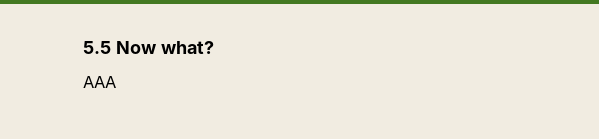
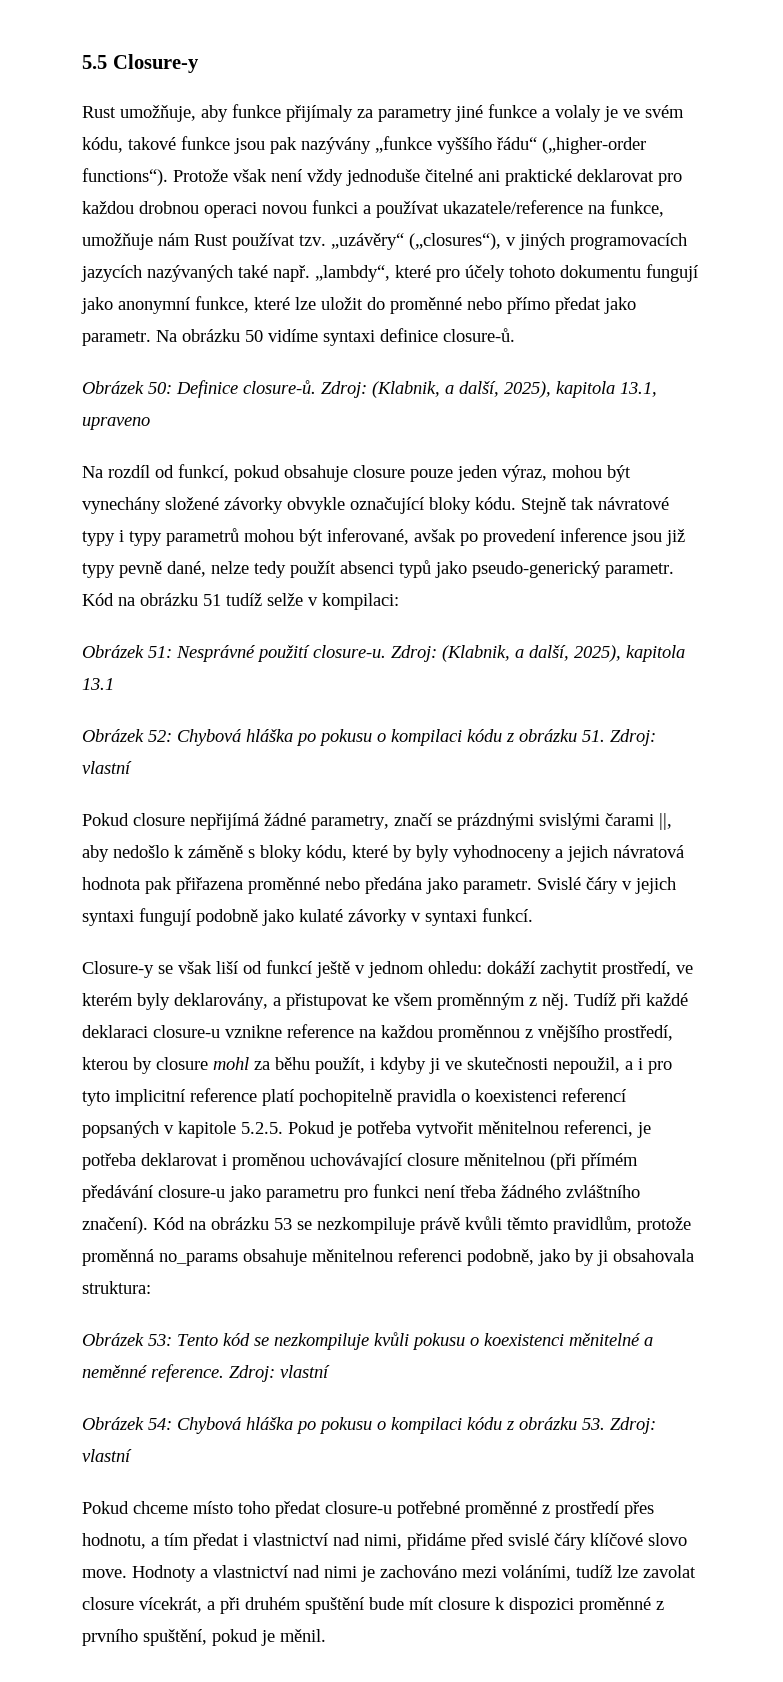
- 5.5 Now what?
- AAA
+ 5.5 Closure-y
+ Rust umožňuje, aby funkce přijímaly za parametry jiné funkce a volaly je ve svém kódu, takové funkce jsou pak nazývány „funkce vyššího řádu“ („higher-order functions“). Protože však není vždy jednoduše čitelné ani praktické deklarovat pro každou drobnou operaci novou funkci a používat ukazatele/reference na funkce, umožňuje nám Rust používat tzv. „uzávěry“ („closures“), v jiných programovacích jazycích nazývaných také např. „lambdy“, které pro účely tohoto dokumentu fungují jako anonymní funkce, které lze uložit do proměnné nebo přímo předat jako parametr. Na obrázku 50 vidíme syntaxi definice closure-ů.
+ Obrázek 50: Definice closure-ů. Zdroj: (Klabnik, a další, 2025), kapitola 13.1, upraveno
+ Na rozdíl od funkcí, pokud obsahuje closure pouze jeden výraz, mohou být vynechány složené závorky obvykle označující bloky kódu. Stejně tak návratové typy i typy parametrů mohou být inferované, avšak po provedení inference jsou již typy pevně dané, nelze tedy použít absenci typů jako pseudo-generický parametr. Kód na obrázku 51 tudíž selže v kompilaci:
+ Obrázek 51: Nesprávné použití closure-u. Zdroj: (Klabnik, a další, 2025), kapitola 13.1
+ Obrázek 52: Chybová hláška po pokusu o kompilaci kódu z obrázku 51. Zdroj: vlastní
+ Pokud closure nepřijímá žádné parametry, značí se prázdnými svislými čarami ||, aby nedošlo k záměně s bloky kódu, které by byly vyhodnoceny a jejich návratová hodnota pak přiřazena proměnné nebo předána jako parametr. Svislé čáry v jejich syntaxi fungují podobně jako kulaté závorky v syntaxi funkcí.
+ Closure-y se však liší od funkcí ještě v jednom ohledu: dokáží zachytit prostředí, ve kterém byly deklarovány, a přistupovat ke všem proměnným z něj. Tudíž při každé deklaraci closure-u vznikne reference na každou proměnnou z vnějšího prostředí, kterou by closure mohl za běhu použít, i kdyby ji ve skutečnosti nepoužil, a i pro tyto implicitní reference platí pochopitelně pravidla o koexistenci referencí popsaných v kapitole 5.2.5. Pokud je potřeba vytvořit měnitelnou referenci, je potřeba deklarovat i proměnou uchovávající closure měnitelnou (při přímém předávání closure-u jako parametru pro funkci není třeba žádného zvláštního značení). Kód na obrázku 53 se nezkompiluje právě kvůli těmto pravidlům, protože proměnná no_params obsahuje měnitelnou referenci podobně, jako by ji obsahovala struktura:
+ Obrázek 53: Tento kód se nezkompiluje kvůli pokusu o koexistenci měnitelné a neměnné reference. Zdroj: vlastní
+ Obrázek 54: Chybová hláška po pokusu o kompilaci kódu z obrázku 53. Zdroj: vlastní
+ Pokud chceme místo toho předat closure-u potřebné proměnné z prostředí přes hodnotu, a tím předat i vlastnictví nad nimi, přidáme před svislé čáry klíčové slovo move. Hodnoty a vlastnictví nad nimi je zachováno mezi voláními, tudíž lze zavolat closure vícekrát, a při druhém spuštění bude mít closure k dispozici proměnné z prvního spuštění, pokud je měnil.

